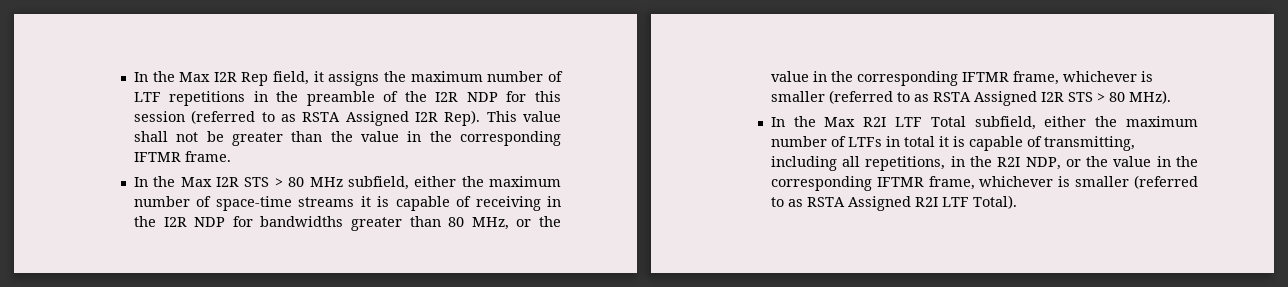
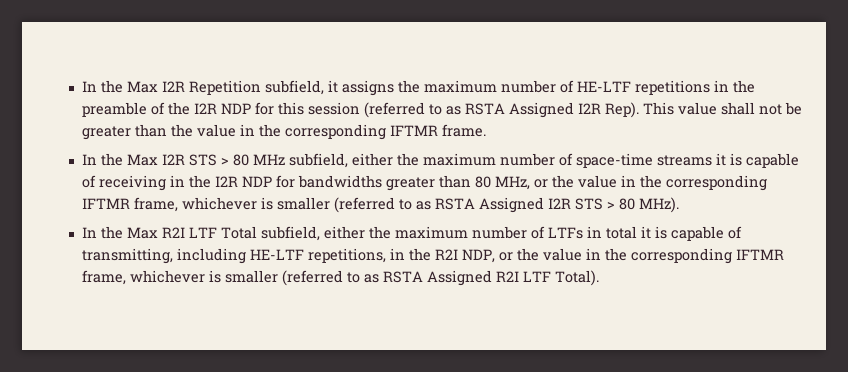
- In the Max I2R Rep field, it assigns the maximum number of LTF repetitions in the preamble of the I2R NDP for this session (referred to as RSTA Assigned I2R Rep).
+ In the Max I2R Repetition subfield, it assigns the maximum number of HE-LTF repetitions in the preamble of the I2R NDP for this session (referred to as RSTA Assigned I2R Rep).
- In the Max R2I LTF Total subfield, either the maximum number of LTFs in total it is capable of transmitting, including all repetitions, in the R2I NDP, or the value in the corresponding IFTMR frame, whichever is smaller (referred to as RSTA Assigned R2I LTF Total).
+ In the Max R2I LTF Total subfield, either the maximum number of LTFs in total it is capable of transmitting, including HE-LTF repetitions, in the R2I NDP, or the value in the corresponding IFTMR frame, whichever is smaller (referred to as RSTA Assigned R2I LTF Total).

